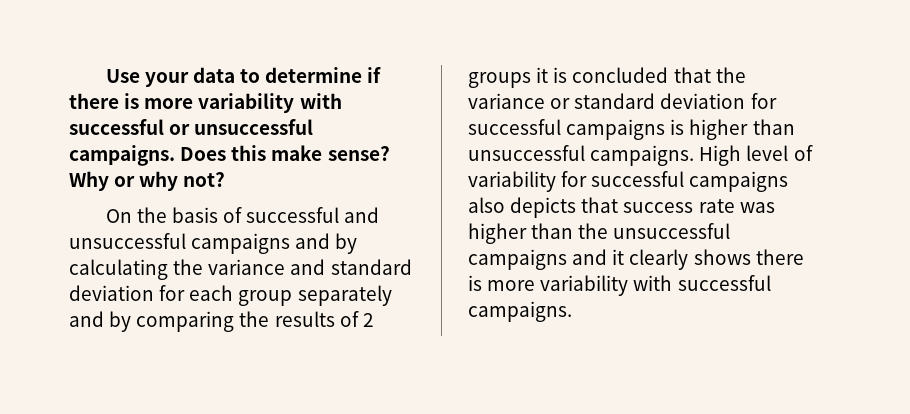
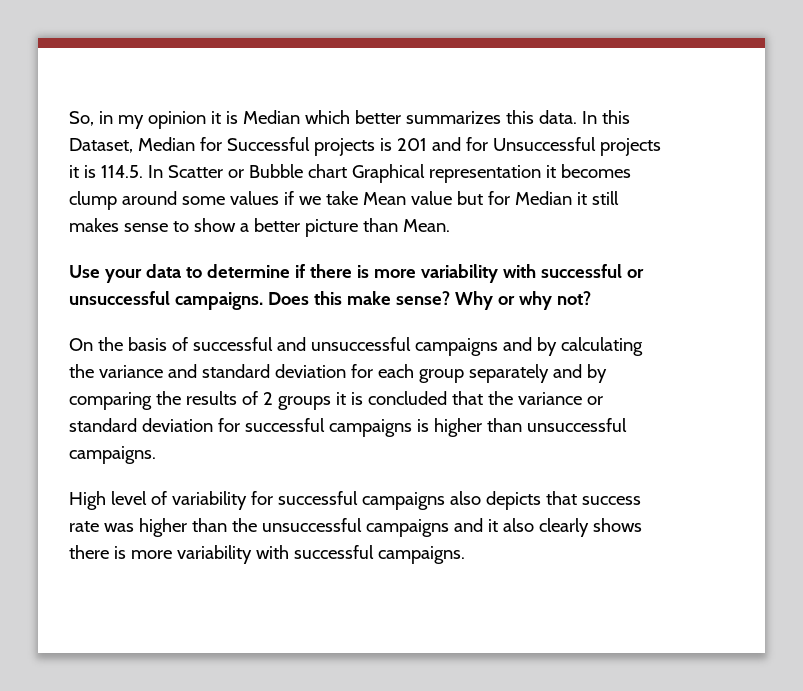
+ So, in my opinion it is Median which better summarizes this data. In this Dataset, Median for Successful projects is 201 and for Unsuccessful projects it is 114.5. In Scatter or Bubble chart Graphical representation it becomes clump around some values if we take Mean value but for Median it still makes sense to show a better picture than Mean.
- On the basis of successful and unsuccessful campaigns and by calculating the variance and standard deviation for each group separately and by comparing the results of 2 groups it is concluded that the variance or standard deviation for successful campaigns is higher than unsuccessful campaigns. High level of variability for successful campaigns also depicts that success rate was higher than the unsuccessful campaigns and it clearly shows there is more variability with successful campaigns.
+ On the basis of successful and unsuccessful campaigns and by calculating the variance and standard deviation for each group separately and by comparing the results of 2 groups it is concluded that the variance or standard deviation for successful campaigns is higher than unsuccessful campaigns.
+ High level of variability for successful campaigns also depicts that success rate was higher than the unsuccessful campaigns and it also clearly shows there is more variability with successful campaigns.

